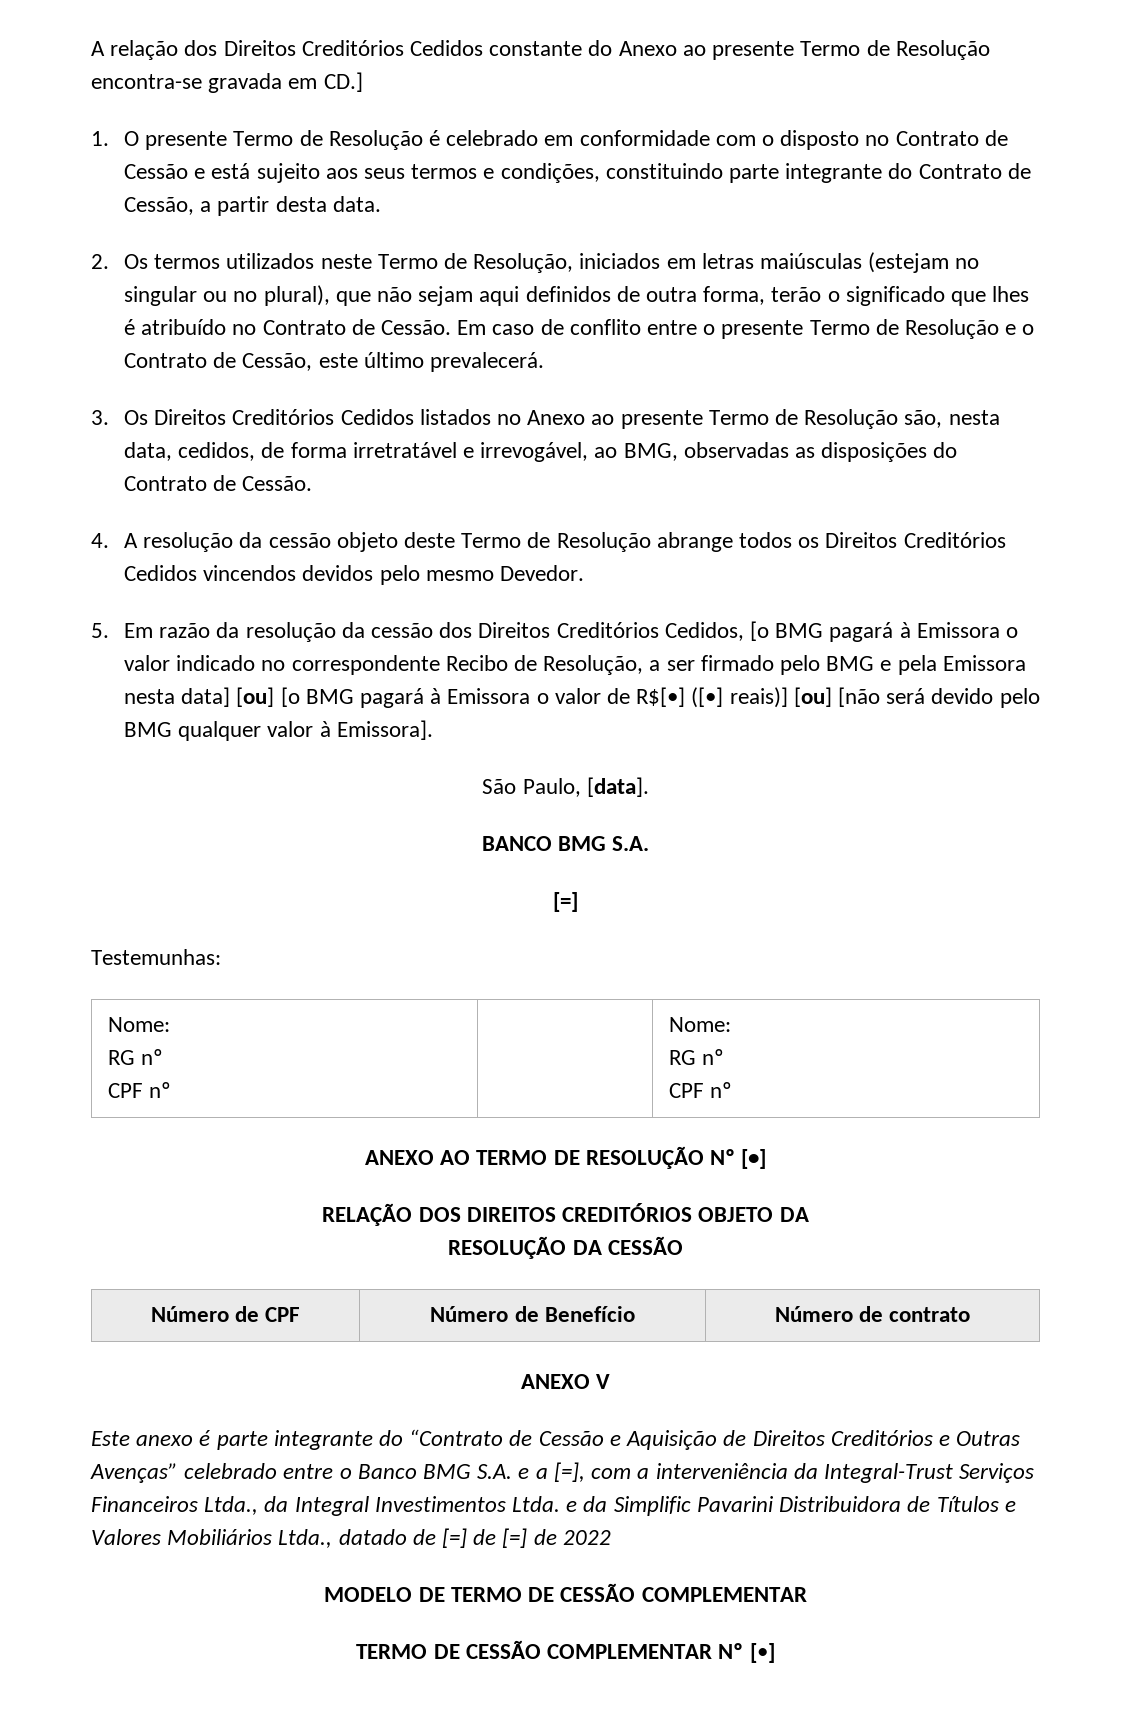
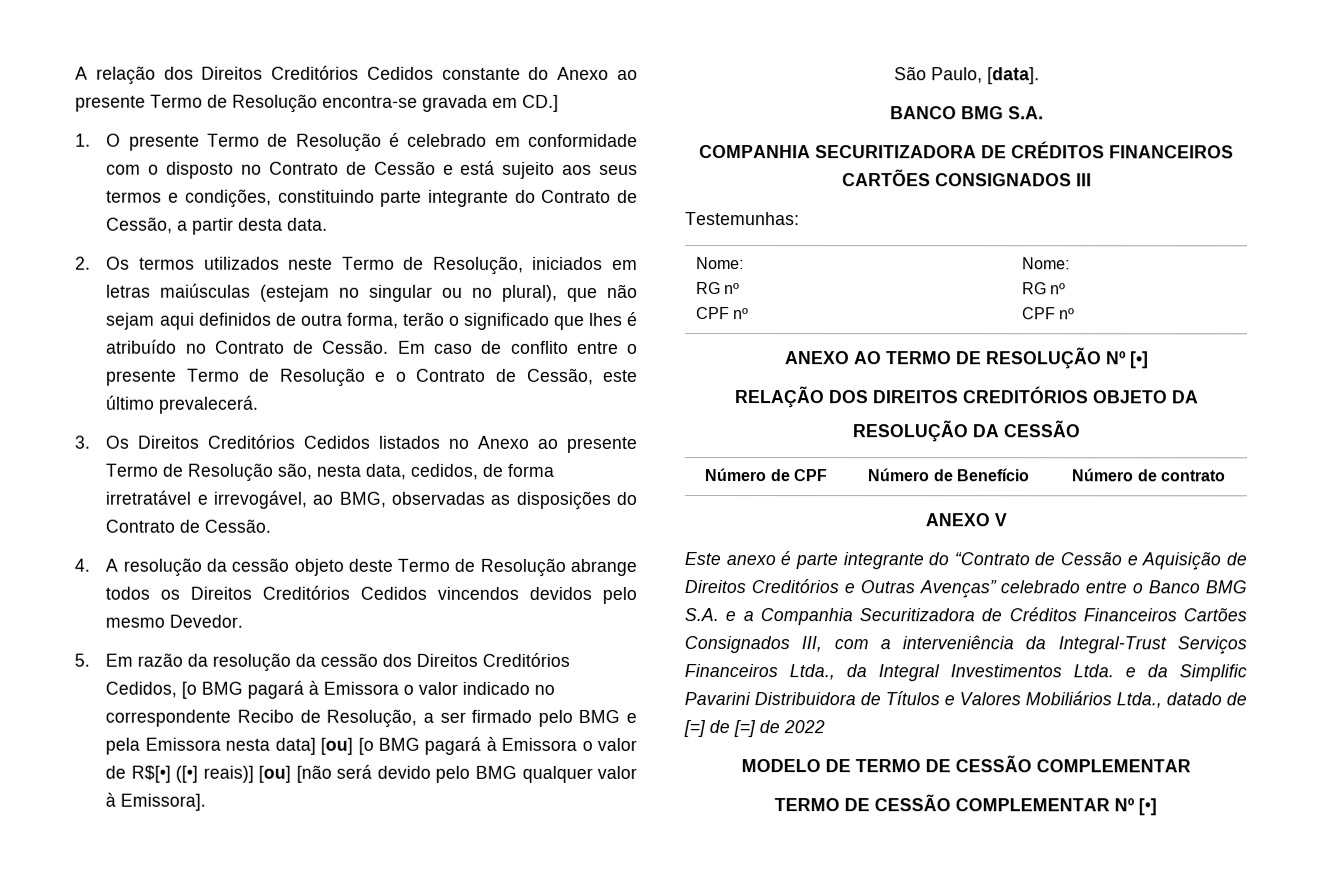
  BANCO BMG S.A.
- [=]
+ COMPANHIA SECURITIZADORA DE CRÉDITOS FINANCEIROS CARTÕES CONSIGNADOS III
- Este anexo é parte integrante do “Contrato de Cessão e Aquisição de Direitos Creditórios e Outras Avenças” celebrado entre o Banco BMG S.A. e a [=], com a interveniência da Integral-Trust Serviços Financeiros Ltda., da Integral Investimentos Ltda. e da Simplific Pavarini Distribuidora de Títulos e Valores Mobiliários Ltda., datado de [=] de [=] de 2022
+ Este anexo é parte integrante do “Contrato de Cessão e Aquisição de Direitos Creditórios e Outras Avenças” celebrado entre o Banco BMG S.A. e a Companhia Securitizadora de Créditos Financeiros Cartões Consignados III, com a interveniência da Integral-Trust Serviços Financeiros Ltda., da Integral Investimentos Ltda. e da Simplific Pavarini Distribuidora de Títulos e Valores Mobiliários Ltda., datado de [=] de [=] de 2022

